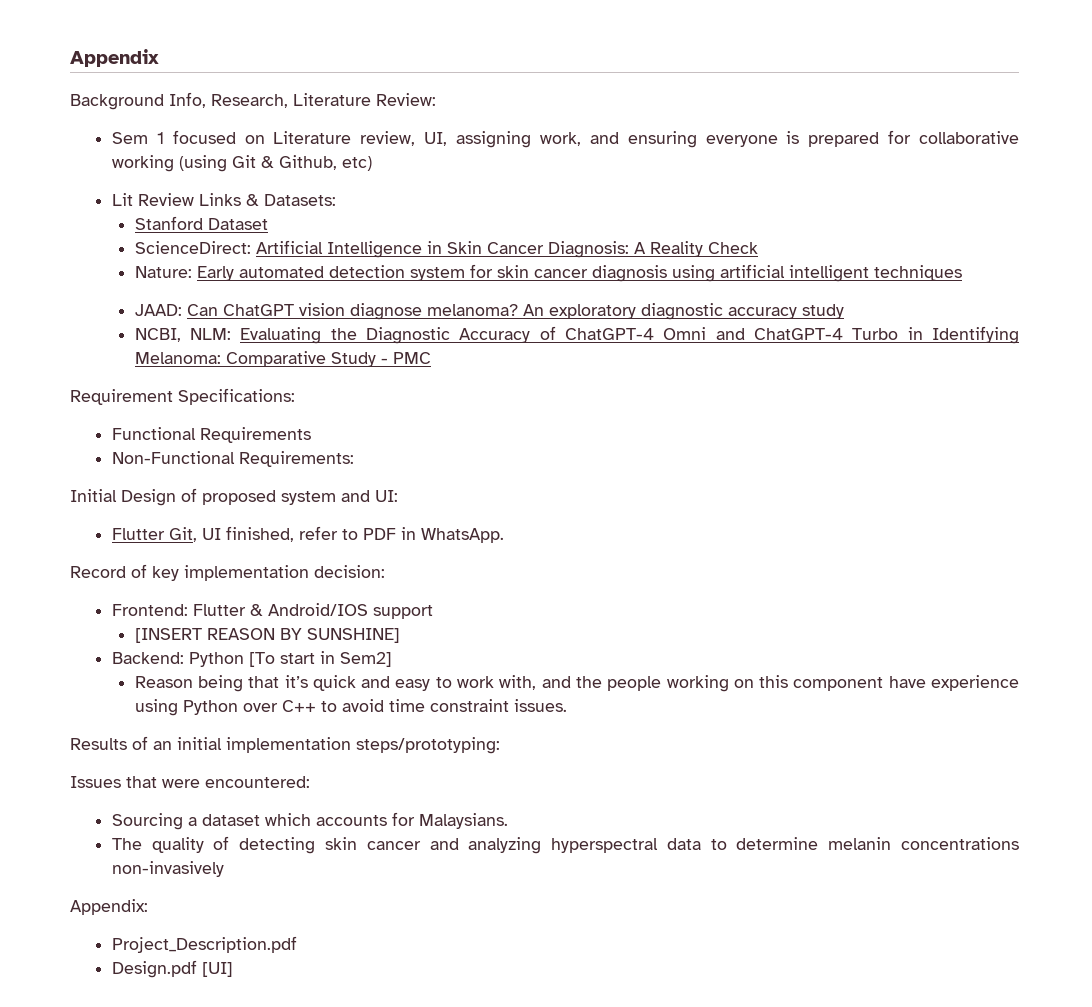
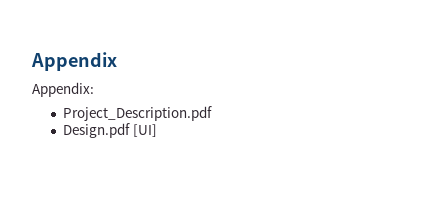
- Background Info, Research, Literature Review:
- Sem 1 focused on Literature review, UI, assigning work, and ensuring everyone is prepared for collaborative working (using Git & Github, etc)
- Lit Review Links & Datasets:
- Stanford Dataset
- ScienceDirect: Artificial Intelligence in Skin Cancer Diagnosis: A Reality Check
- Nature: Early automated detection system for skin cancer diagnosis using artificial intelligent techniques
- JAAD: Can ChatGPT vision diagnose melanoma? An exploratory diagnostic accuracy study
- NCBI, NLM: Evaluating the Diagnostic Accuracy of ChatGPT-4 Omni and ChatGPT-4 Turbo in Identifying Melanoma: Comparative Study - PMC
- Requirement Specifications:
- Functional Requirements
- Non-Functional Requirements:
- Initial Design of proposed system and UI:
- Flutter Git, UI finished, refer to PDF in WhatsApp.
- Record of key implementation decision:
- Frontend: Flutter & Android/IOS support
- [INSERT REASON BY SUNSHINE]
- Backend: Python [To start in Sem2]
- Reason being that it’s quick and easy to work with, and the people working on this component have experience using Python over C++ to avoid time constraint issues.
- Results of an initial implementation steps/prototyping:
- Issues that were encountered:
- Sourcing a dataset which accounts for Malaysians.
- The quality of detecting skin cancer and analyzing hyperspectral data to determine melanin concentrations non-invasively

